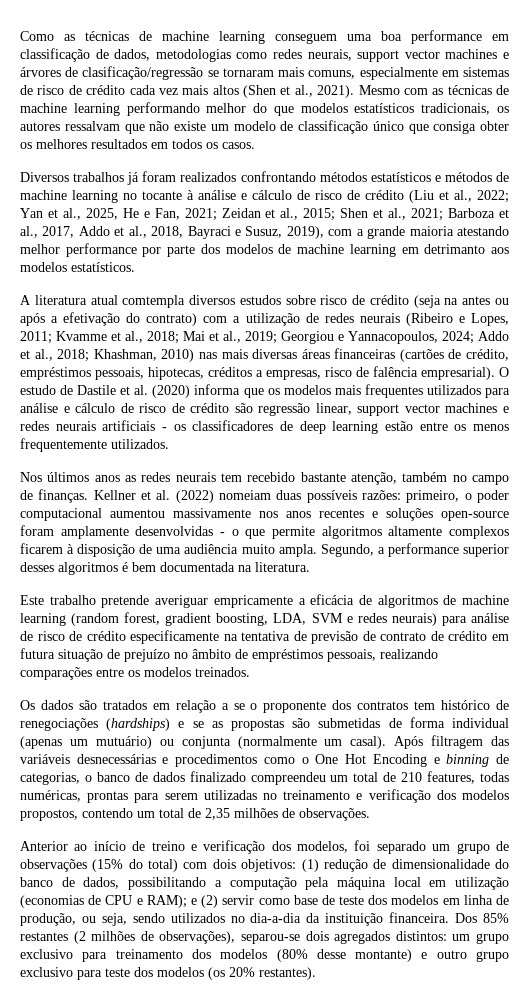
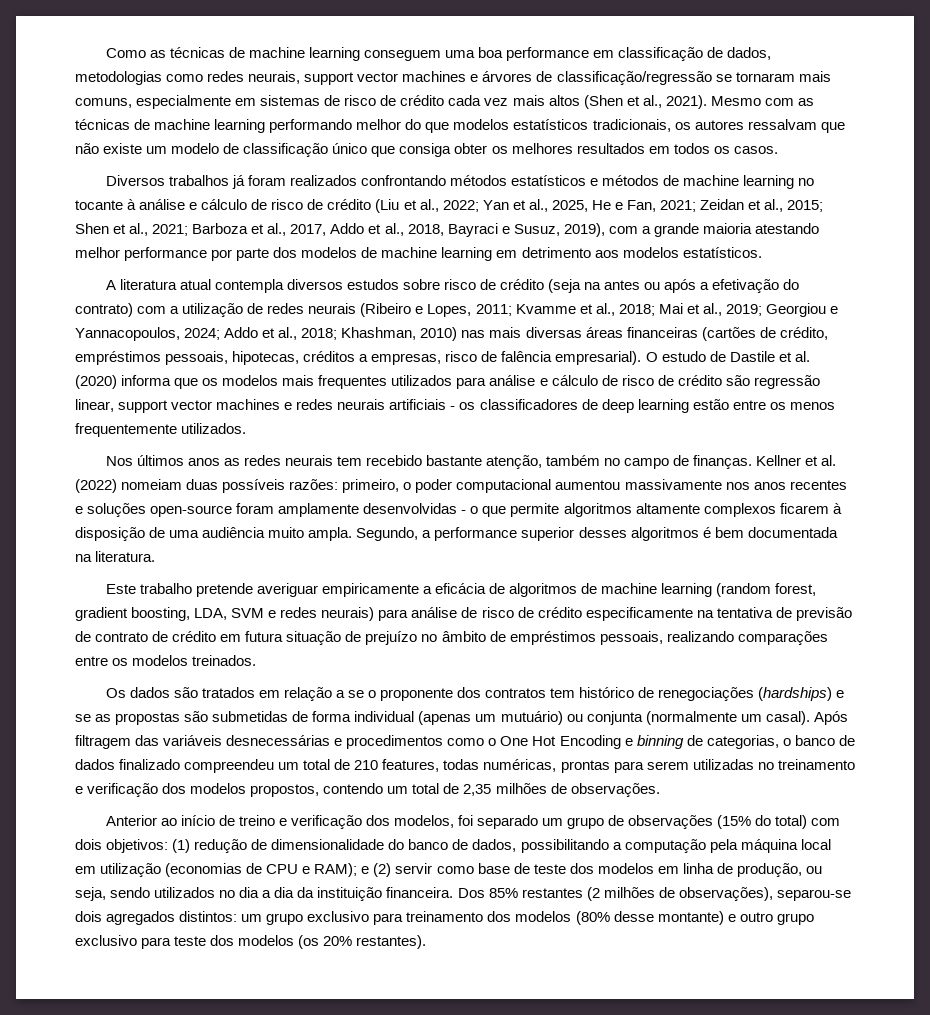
- Como as técnicas de machine learning conseguem uma boa performance em classificação de dados, metodologias como redes neurais, support vector machines e árvores de clasificação/regressão se tornaram mais comuns, especialmente em sistemas de risco de crédito cada vez mais altos (Shen et al., 2021).
+ Como as técnicas de machine learning conseguem uma boa performance em classificação de dados, metodologias como redes neurais, support vector machines e árvores de classificação/regressão se tornaram mais comuns, especialmente em sistemas de risco de crédito cada vez mais altos (Shen et al., 2021).
- Barboza et al., 2017, Addo et al., 2018, Bayraci e Susuz, 2019), com a grande maioria atestando melhor performance por parte dos modelos de machine learning em detrimanto aos modelos estatísticos.
+ Barboza et al., 2017, Addo et al., 2018, Bayraci e Susuz, 2019), com a grande maioria atestando melhor performance por parte dos modelos de machine learning em detrimento aos modelos estatísticos.
- A literatura atual comtempla diversos estudos sobre risco de crédito (seja na antes ou após a efetivação do contrato) com a utilização de redes neurais (Ribeiro e Lopes, 2011;
+ A literatura atual contempla diversos estudos sobre risco de crédito (seja na antes ou após a efetivação do contrato) com a utilização de redes neurais (Ribeiro e Lopes, 2011;
- Este trabalho pretende averiguar empricamente a eficácia de algoritmos de machine learning (random forest, gradient boosting, LDA, SVM e redes neurais) para análise de risco de crédito especificamente na tentativa de previsão de contrato de crédito em futura situação de prejuízo no âmbito de empréstimos pessoais, realizando comparações entre os modelos treinados.
+ Este trabalho pretende averiguar empiricamente a eficácia de algoritmos de machine learning (random forest, gradient boosting, LDA, SVM e redes neurais) para análise de risco de crédito especificamente na tentativa de previsão de contrato de crédito em futura situação de prejuízo no âmbito de empréstimos pessoais, realizando comparações entre os modelos treinados.
- e (2) servir como base de teste dos modelos em linha de produção, ou seja, sendo utilizados no dia-a-dia da instituição financeira.
+ e (2) servir como base de teste dos modelos em linha de produção, ou seja, sendo utilizados no dia a dia da instituição financeira.

